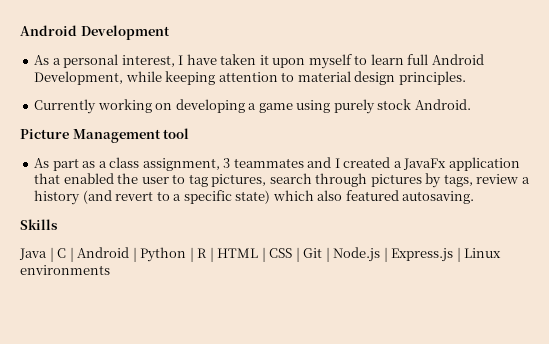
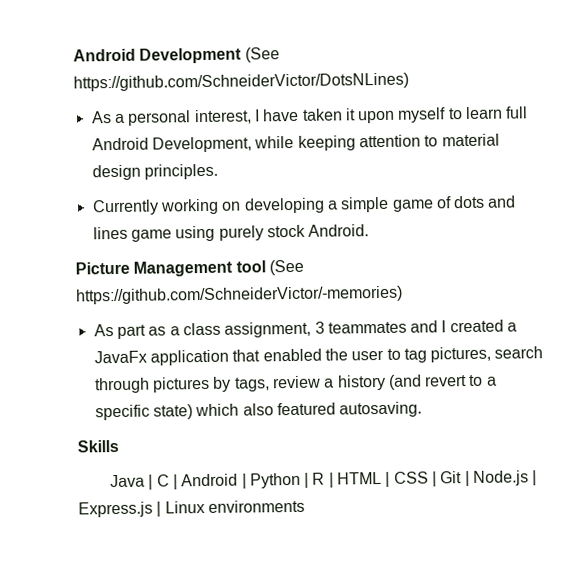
- Android Development
+ Android Development (See https://github.com/SchneiderVictor/DotsNLines)
- Currently working on developing a game using purely stock Android.
+ Currently working on developing a simple game of dots and lines game using purely stock Android.
- Picture Management tool
+ Picture Management tool (See https://github.com/SchneiderVictor/-memories)

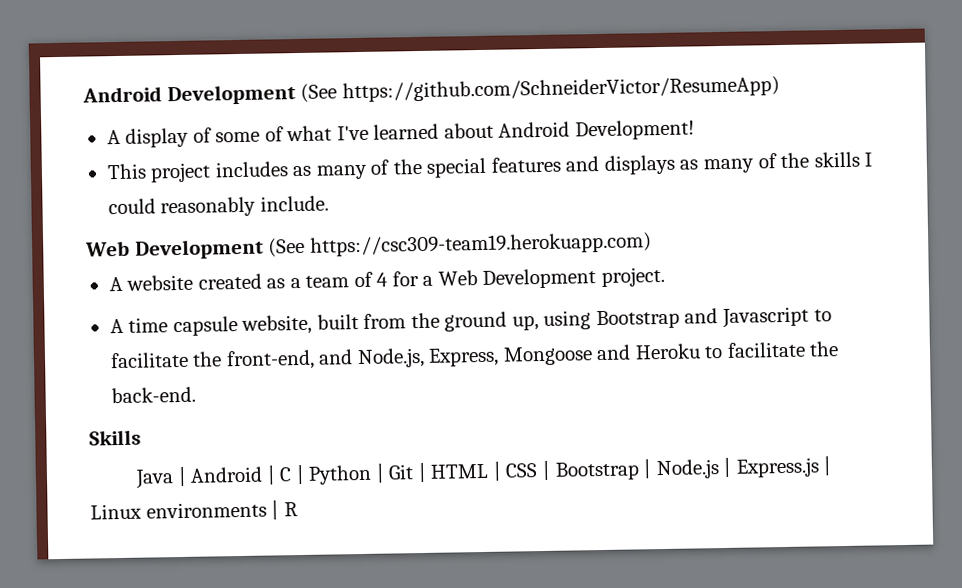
- Android Development (See https://github.com/SchneiderVictor/DotsNLines)
- As a personal interest, I have taken it upon myself to learn full Android Development, while keeping attention to material design principles.
- Currently working on developing a simple game of dots and lines game using purely stock Android.
- Picture Management tool (See https://github.com/SchneiderVictor/-memories)
- As part as a class assignment, 3 teammates and I created a JavaFx application that enabled the user to tag pictures, search through pictures by tags, review a history (and revert to a specific state) which also featured autosaving.
+ Android Development (See https://github.com/SchneiderVictor/ResumeApp)
+ A display of some of what I've learned about Android Development!
+ This project includes as many of the special features and displays as many of the skills I could reasonably include.
+ Web Development (See https://csc309-team19.herokuapp.com)
+ A website created as a team of 4 for a Web Development project.
+ A time capsule website, built from the ground up, using Bootstrap and Javascript to facilitate the front-end, and Node.js, Express, Mongoose and Heroku to facilitate the back-end.
- Java | C | Android | Python | R | HTML | CSS | Git | Node.js | Express.js | Linux environments
+ Java | Android | C | Python | Git | HTML | CSS | Bootstrap | Node.js | Express.js | Linux environments | R

